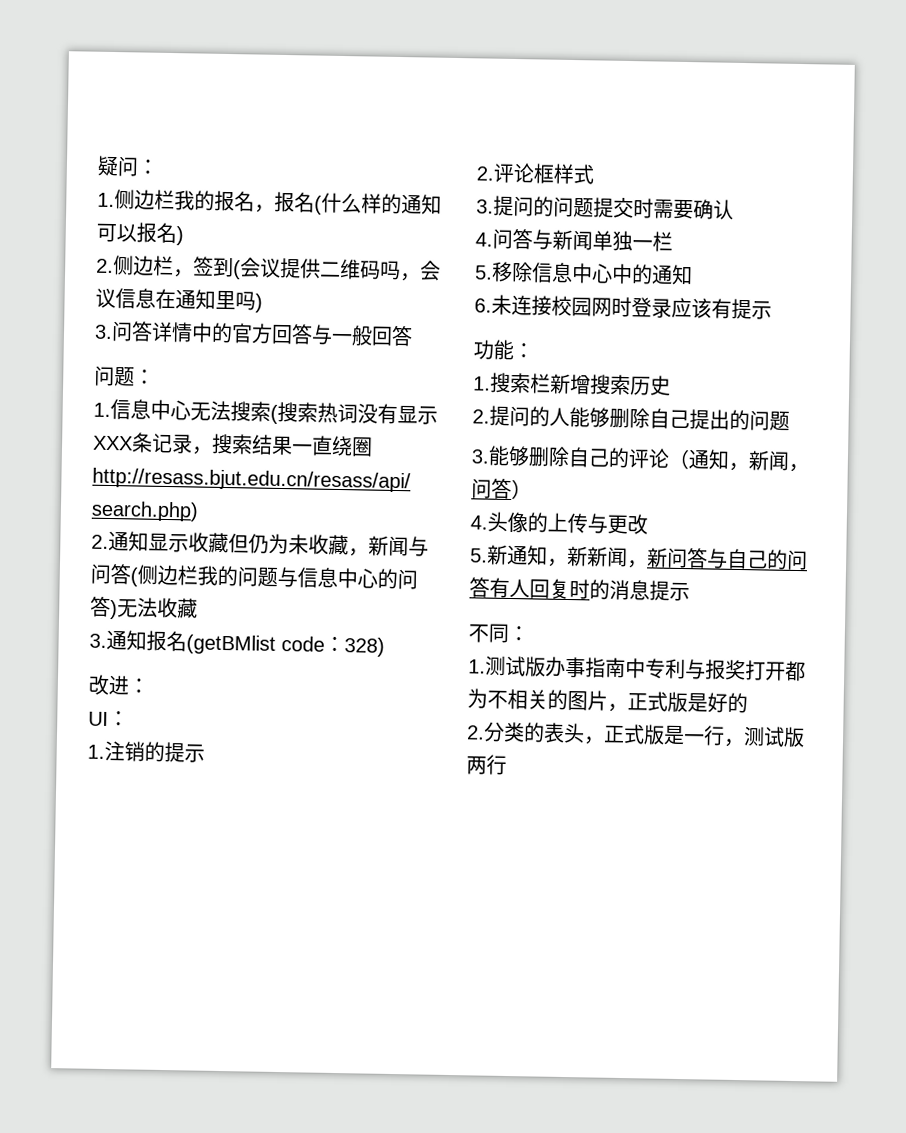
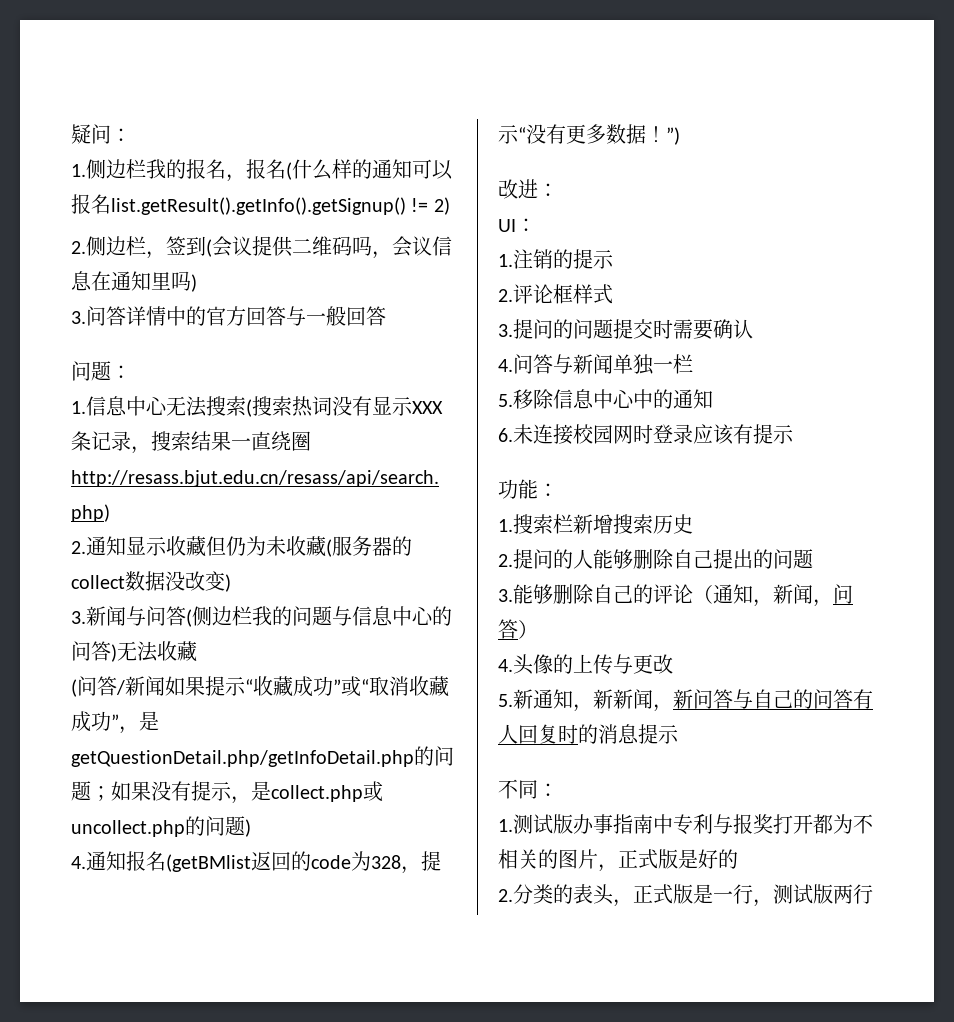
- 1.侧边栏我的报名，报名(什么样的通知可以报名)
+ 1.侧边栏我的报名，报名(什么样的通知可以报名list.getResult().getInfo().getSignup() != 2)
- 2.通知显示收藏但仍为未收藏，新闻与问答(侧边栏我的问题与信息中心的问答)无法收藏
+ 2.通知显示收藏但仍为未收藏(服务器的collect数据没改变)
+ 3.新闻与问答(侧边栏我的问题与信息中心的问答)无法收藏
- 3.通知报名(getBMlist code：328)
+ (问答/新闻如果提示“收藏成功”或“取消收藏成功”，是getQuestionDetail.php/getInfoDetail.php的问题；如果没有提示，是collect.php或uncollect.php的问题)
+ 4.通知报名(getBMlist返回的code为328，提示“没有更多数据！”)

